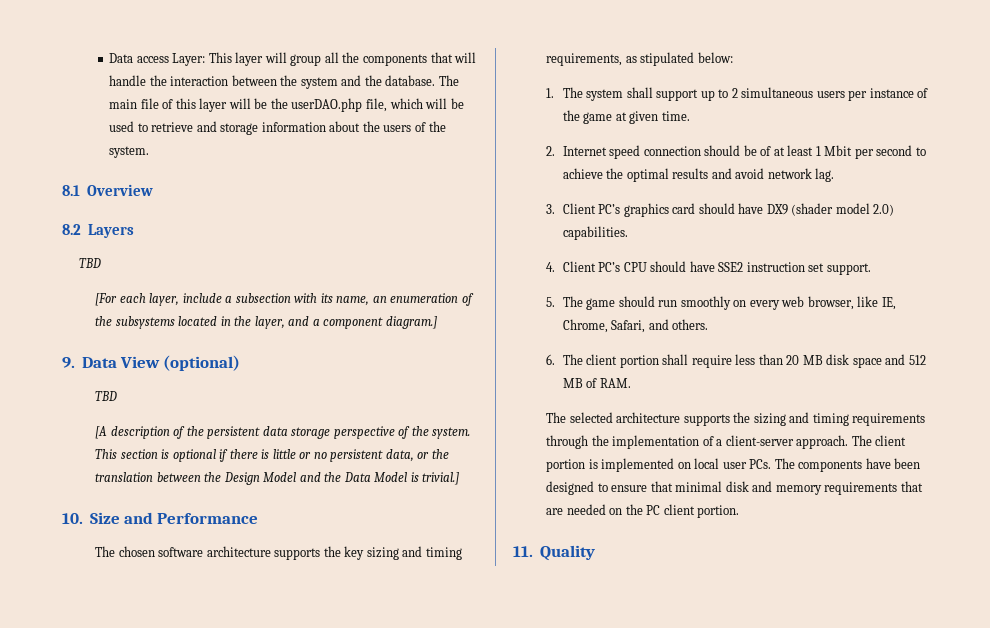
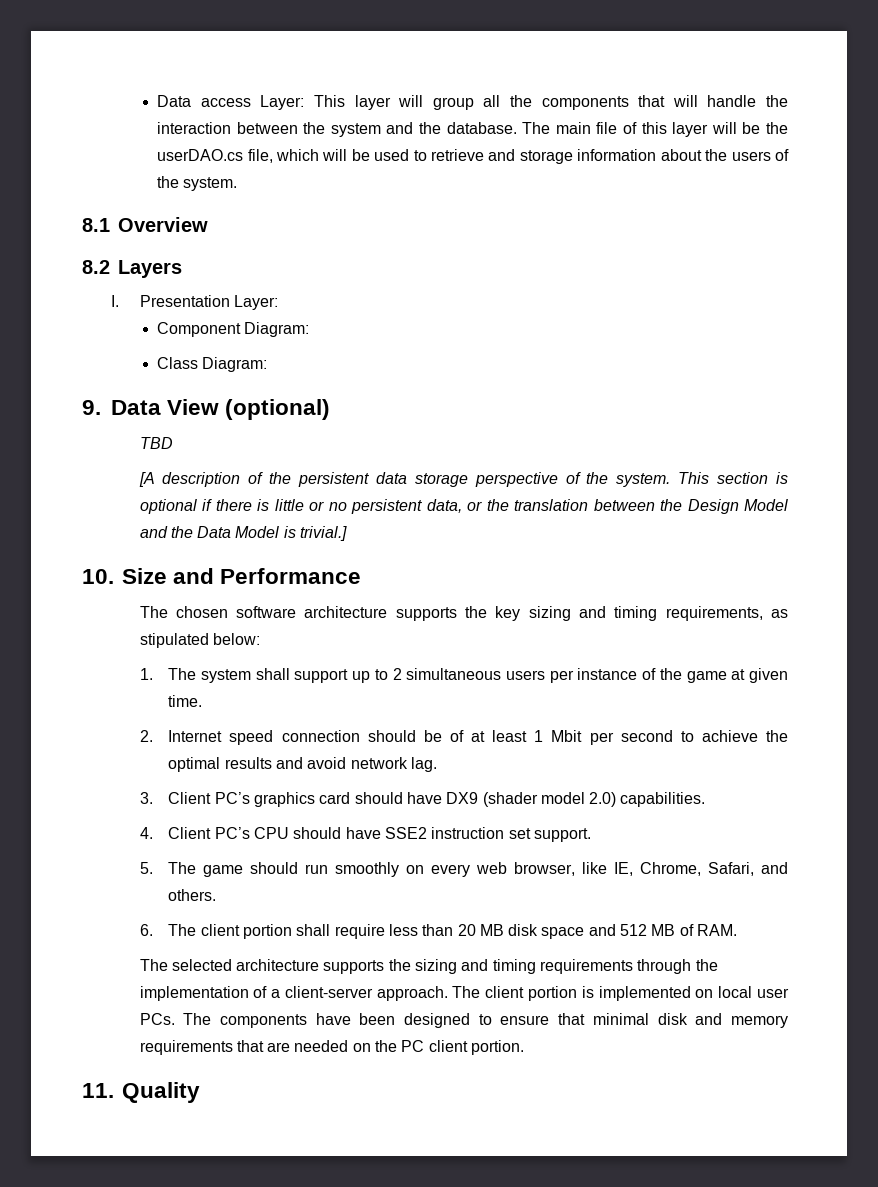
- The main file of this layer will be the userDAO.php file, which will be used to retrieve and storage information about the users of the system.
+ The main file of this layer will be the userDAO.cs file, which will be used to retrieve and storage information about the users of the system.
  8.2 Layers
- TBD
- [For each layer, include a subsection with its name, an enumeration of the subsystems located in the layer, and a component diagram.]
+ I. Presentation Layer:
+ Component Diagram:
+ Class Diagram:

